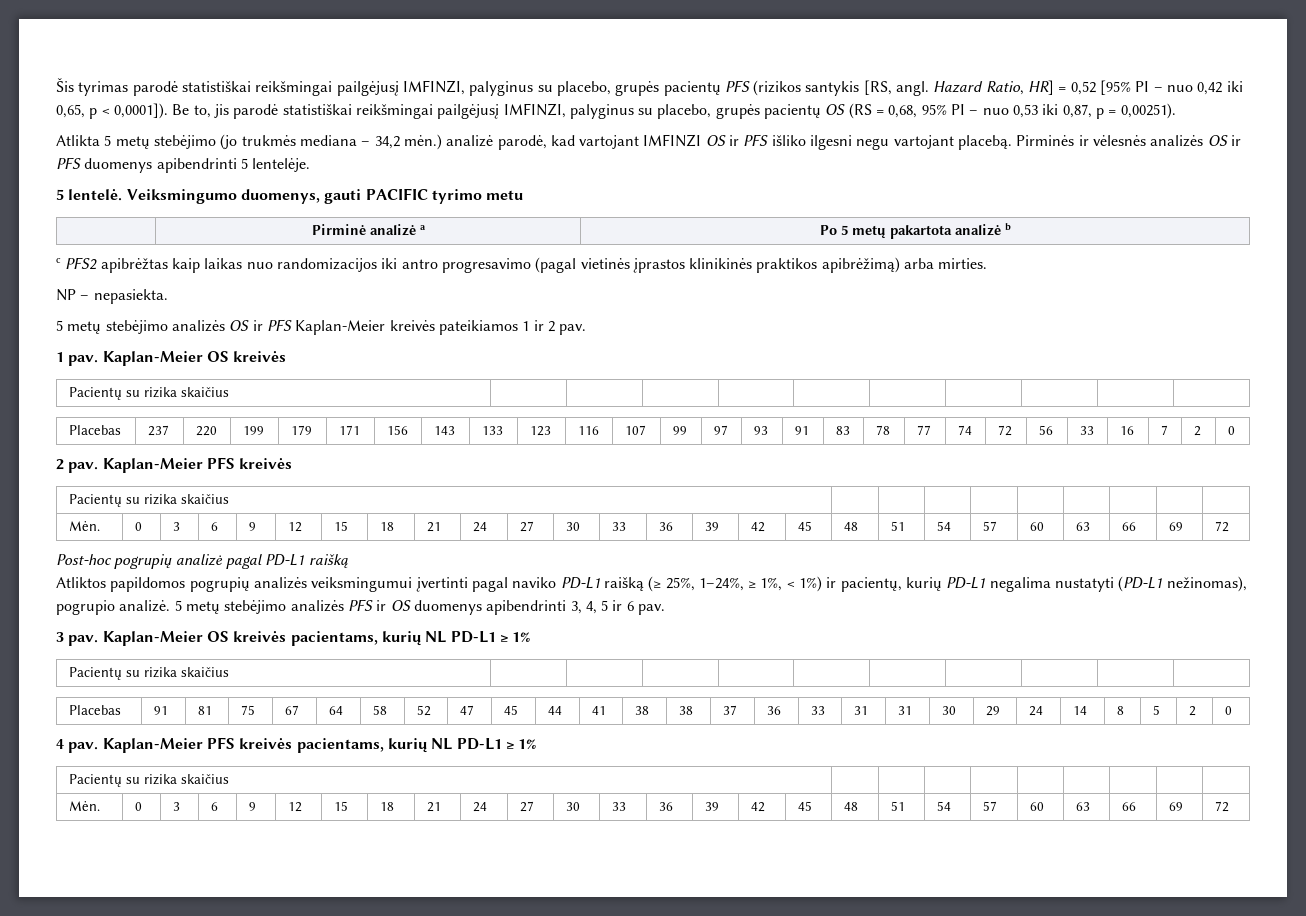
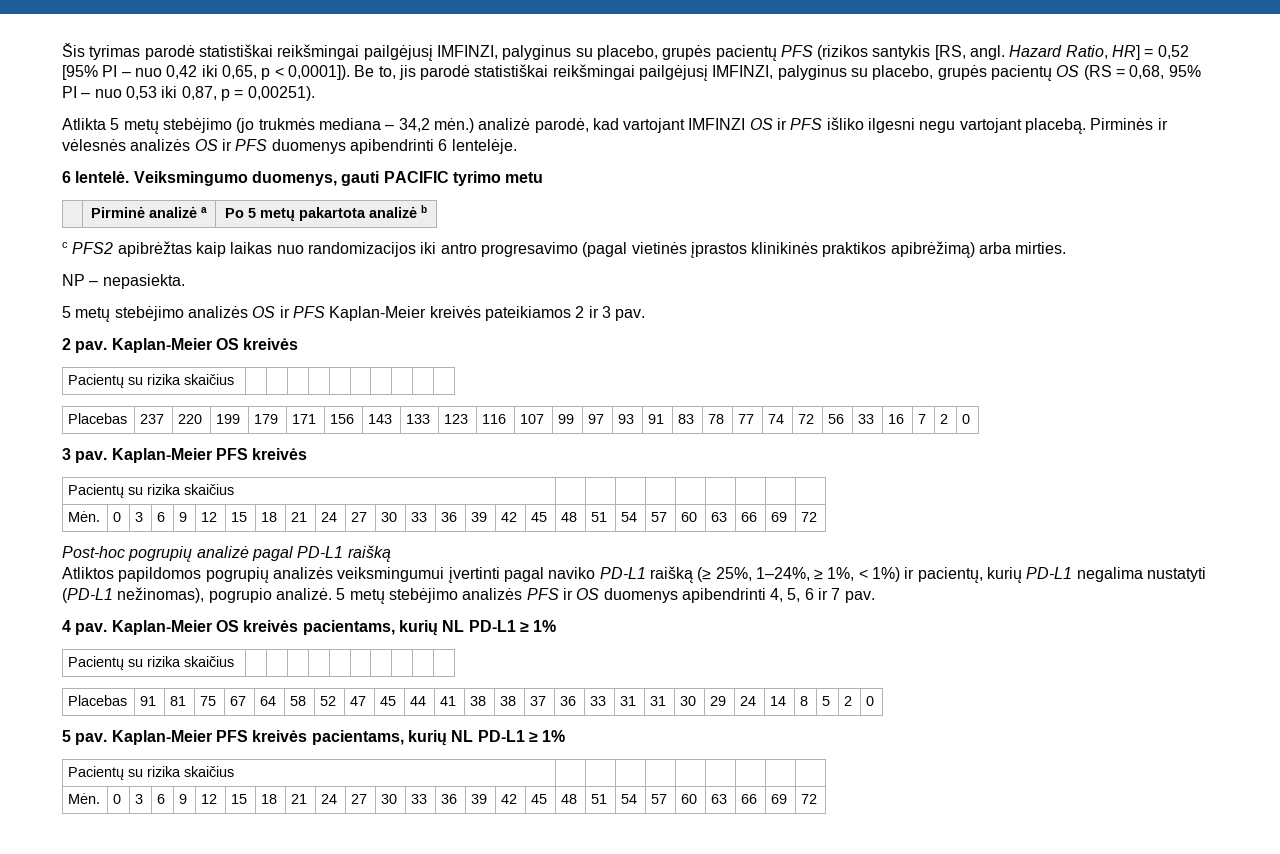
- Pirminės ir vėlesnės analizės OS ir PFS duomenys apibendrinti 5 lentelėje.
+ Pirminės ir vėlesnės analizės OS ir PFS duomenys apibendrinti 6 lentelėje.
- 5 lentelė.
+ 6 lentelė.
- 5 metų stebėjimo analizės OS ir PFS Kaplan-Meier kreivės pateikiamos 1 ir 2 pav.
- 1 pav.
+ 5 metų stebėjimo analizės OS ir PFS Kaplan-Meier kreivės pateikiamos 2 ir 3 pav.
+ 2 pav.
  Placebas | 237 | 220 | 199 | 179 | 171 | 156 | 143 | 133 | 123 | 116 | 107 | 99 | 97 | 93 | 91 | 83 | 78 | 77 | 74 | 72 | 56 | 33 | 16 | 7 | 2 | 0
- 2 pav.
+ 3 pav.
- 5 metų stebėjimo analizės PFS ir OS duomenys apibendrinti 3, 4, 5 ir 6 pav.
- 3 pav.
+ 5 metų stebėjimo analizės PFS ir OS duomenys apibendrinti 4, 5, 6 ir 7 pav.
+ 4 pav.
- 4 pav.
+ 5 pav.

